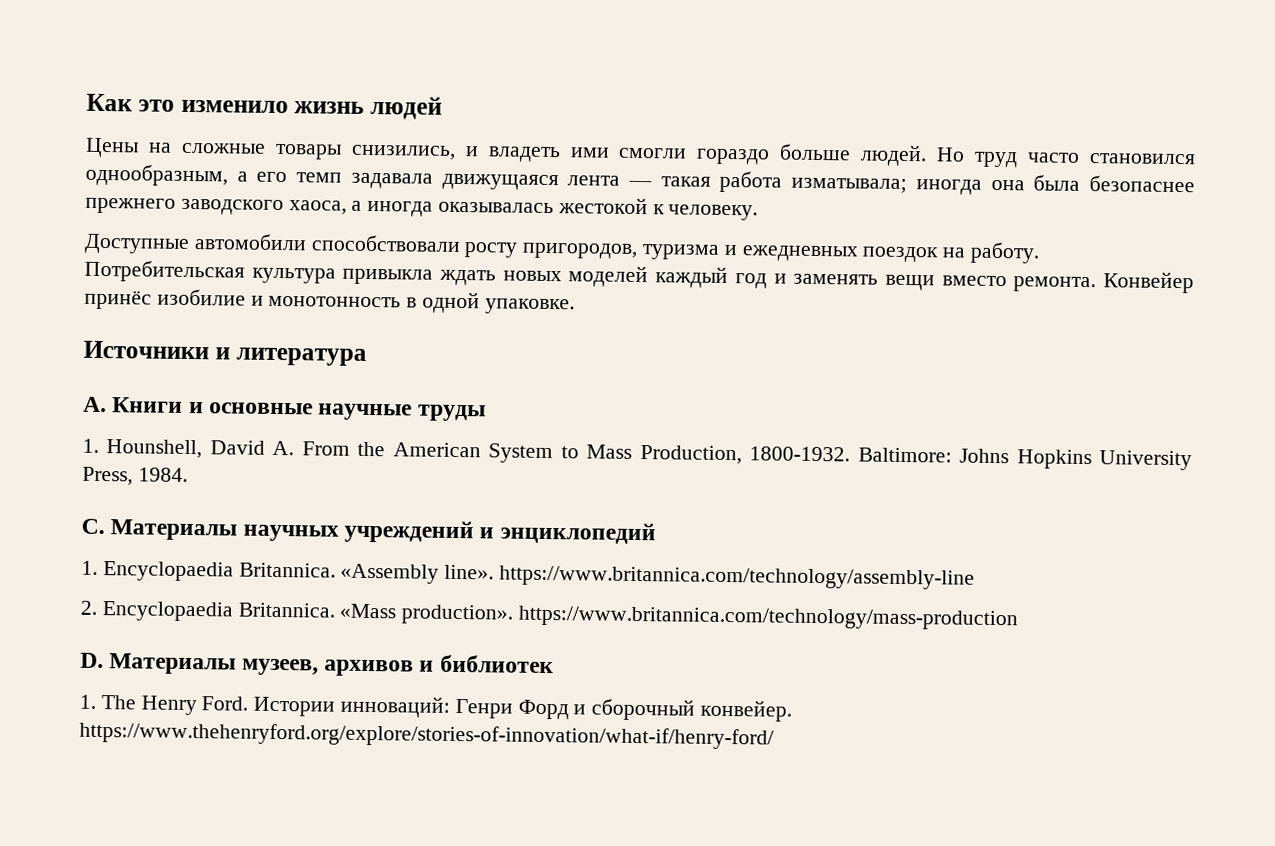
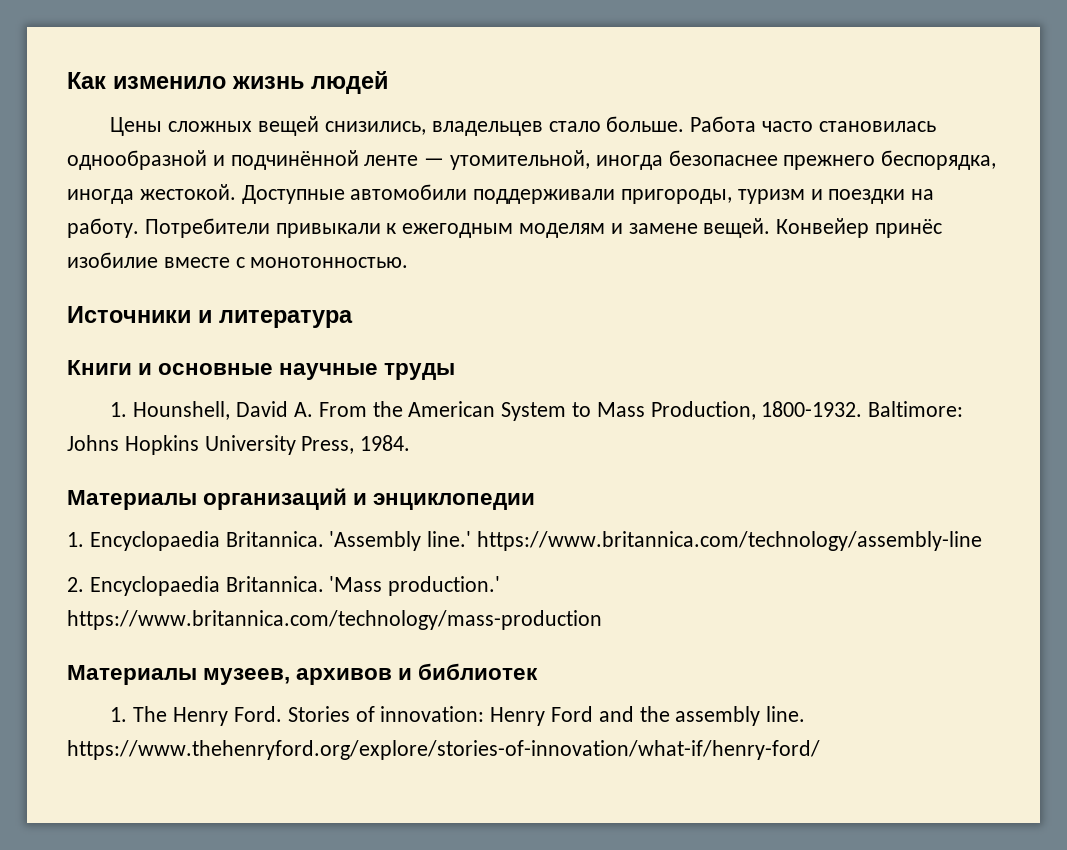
- Как это изменило жизнь людей
+ Как изменило жизнь людей
- Цены на сложные товары снизились, и владеть ими смогли гораздо больше людей. Но труд часто становился однообразным, а его темп задавала движущаяся лента — такая работа изматывала; иногда она была безопаснее прежнего заводского хаоса, а иногда оказывалась жестокой к человеку.
- Доступные автомобили способствовали росту пригородов, туризма и ежедневных поездок на работу. Потребительская культура привыкла ждать новых моделей каждый год и заменять вещи вместо ремонта. Конвейер принёс изобилие и монотонность в одной упаковке.
+ Цены сложных вещей снизились, владельцев стало больше. Работа часто становилась однообразной и подчинённой ленте — утомительной, иногда безопаснее прежнего беспорядка, иногда жестокой. Доступные автомобили поддерживали пригороды, туризм и поездки на работу. Потребители привыкали к ежегодным моделям и замене вещей. Конвейер принёс изобилие вместе с монотонностью.
- A. Книги и основные научные труды
+ Книги и основные научные труды
- C. Материалы научных учреждений и энциклопедий
+ Материалы организаций и энциклопедии
- «Assembly line». https://www.britannica.com/technology/assembly-line
+ 'Assembly line.' https://www.britannica.com/technology/assembly-line
- «Mass production». https://www.britannica.com/technology/mass-production
+ 'Mass production.' https://www.britannica.com/technology/mass-production
- D. Материалы музеев, архивов и библиотек
+ Материалы музеев, архивов и библиотек
- Истории инноваций: Генри Форд и сборочный конвейер. https://www.thehenryford.org/explore/stories-of-innovation/what-if/henry-ford/
+ Stories of innovation: Henry Ford and the assembly line. https://www.thehenryford.org/explore/stories-of-innovation/what-if/henry-ford/

